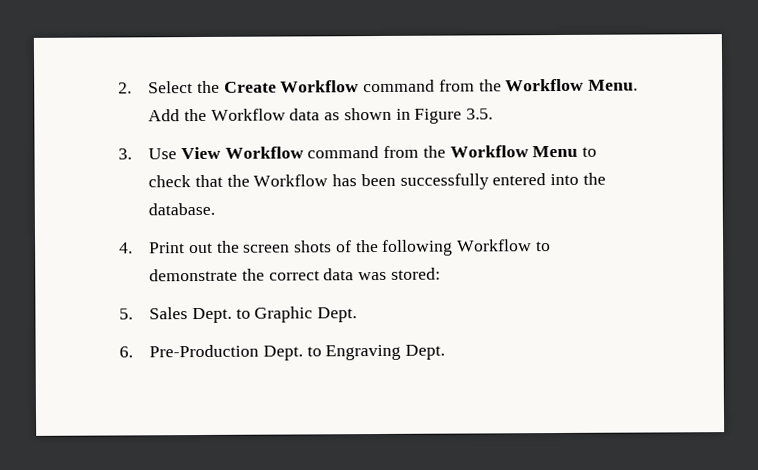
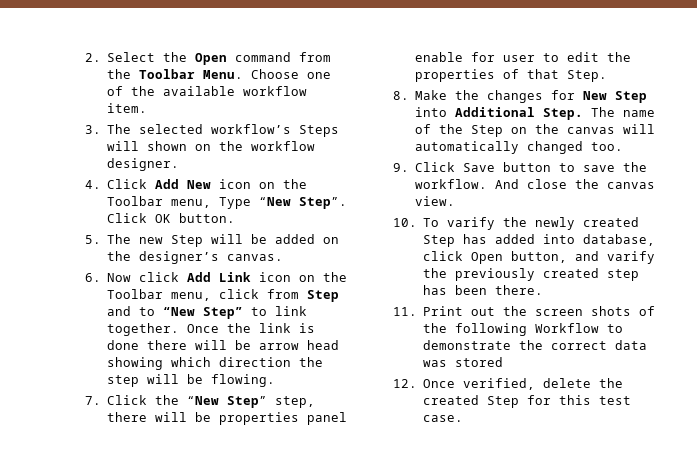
- 2. Select the Create Workflow command from the Workflow Menu. Add the Workflow data as shown in Figure 3.5.
- 3. Use View Workflow command from the Workflow Menu to check that the Workflow has been successfully entered into the database.
- 4. Print out the screen shots of the following Workflow to demonstrate the correct data was stored:
- 5. Sales Dept. to Graphic Dept.
- 6. Pre-Production Dept. to Engraving Dept.
+ 2. Select the Open command from the Toolbar Menu. Choose one of the available workflow item.
+ 3. The selected workflow’s Steps will shown on the workflow designer.
+ 4. Click Add New icon on the Toolbar menu, Type “New Step”. Click OK button.
+ 5. The new Step will be added on the designer’s canvas.
+ 6. Now click Add Link icon on the Toolbar menu, click from Step and to “New Step” to link together. Once the link is done there will be arrow head showing which direction the step will be flowing.
+ 7. Click the “New Step” step, there will be properties panel enable for user to edit the properties of that Step.
+ 8. Make the changes for New Step into Additional Step. The name of the Step on the canvas will automatically changed too.
+ 9. Click Save button to save the workflow. And close the canvas view.
+ 10. To varify the newly created Step has added into database, click Open button, and varify the previously created step has been there.
+ 11. Print out the screen shots of the following Workflow to demonstrate the correct data was stored
+ 12. Once verified, delete the created Step for this test case.

